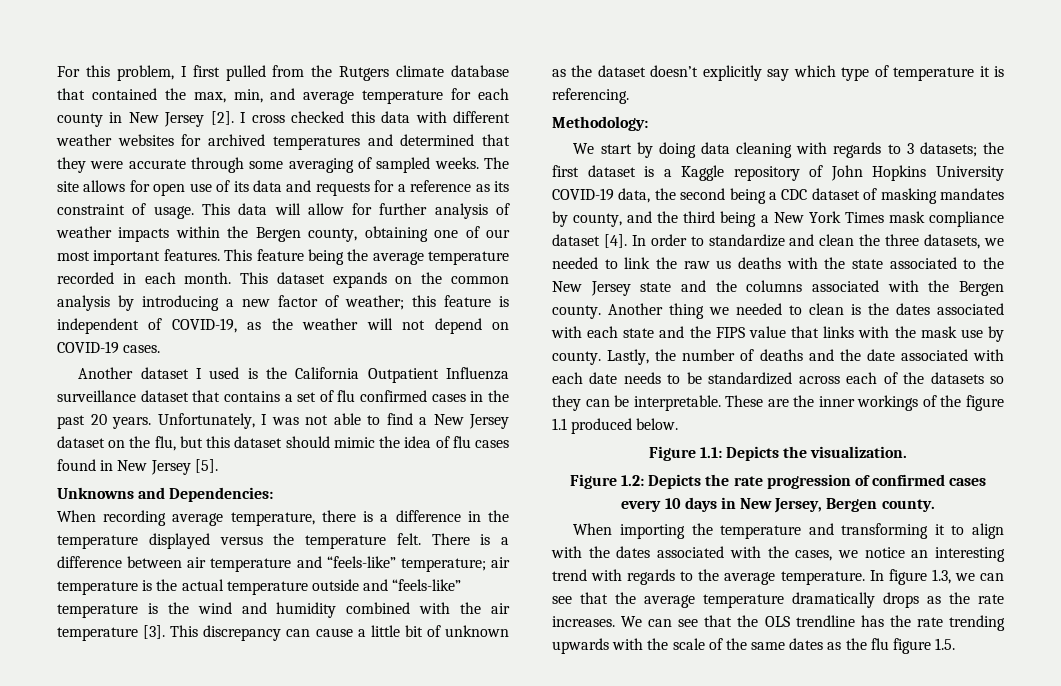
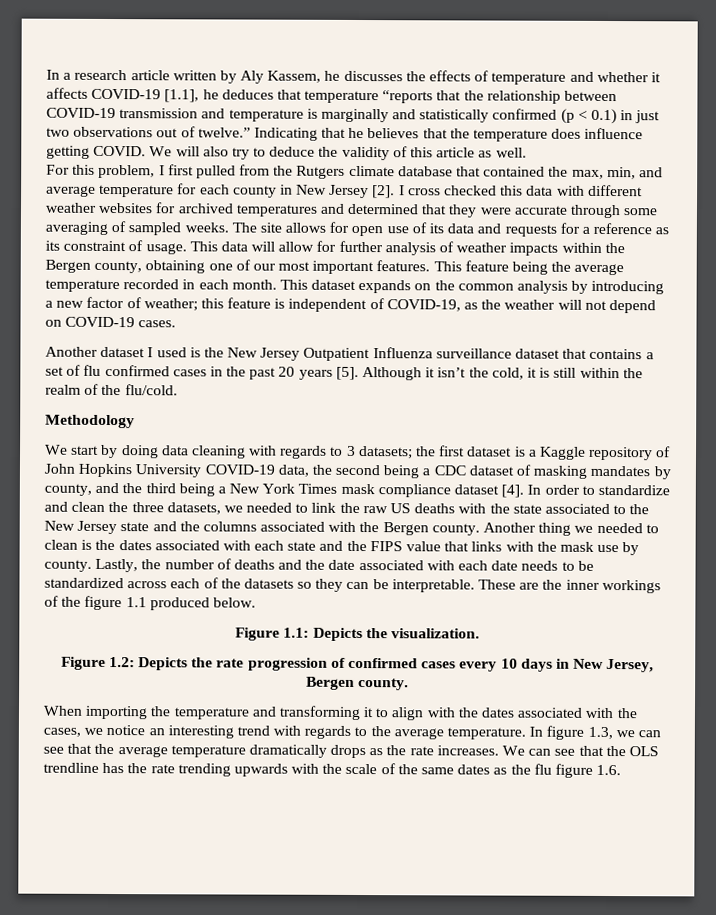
+ In a research article written by Aly Kassem, he discusses the effects of temperature and whether it affects COVID-19 [1.1], he deduces that temperature “reports that the relationship between COVID-19 transmission and temperature is marginally and statistically confirmed (p < 0.1) in just two observations out of twelve.” Indicating that he believes that the temperature does influence getting COVID. We will also try to deduce the validity of this article as well.
- Another dataset I used is the California Outpatient Influenza surveillance dataset that contains a set of flu confirmed cases in the past 20 years. Unfortunately, I was not able to find a New Jersey dataset on the flu, but this dataset should mimic the idea of flu cases found in New Jersey [5].
- Unknowns and Dependencies:
- When recording average temperature, there is a difference in the temperature displayed versus the temperature felt. There is a difference between air temperature and “feels-like” temperature; air temperature is the actual temperature outside and “feels-like” temperature is the wind and humidity combined with the air temperature [3]. This discrepancy can cause a little bit of unknown as the dataset doesn’t explicitly say which type of temperature it is referencing.
- Methodology:
+ Another dataset I used is the New Jersey Outpatient Influenza surveillance dataset that contains a set of flu confirmed cases in the past 20 years [5]. Although it isn’t the cold, it is still within the realm of the flu/cold.
+ Methodology
- In order to standardize and clean the three datasets, we needed to link the raw us deaths with the state associated to the New Jersey state and the columns associated with the Bergen county.
+ In order to standardize and clean the three datasets, we needed to link the raw US deaths with the state associated to the New Jersey state and the columns associated with the Bergen county.
- We can see that the OLS trendline has the rate trending upwards with the scale of the same dates as the flu figure 1.5.
+ We can see that the OLS trendline has the rate trending upwards with the scale of the same dates as the flu figure 1.6.

